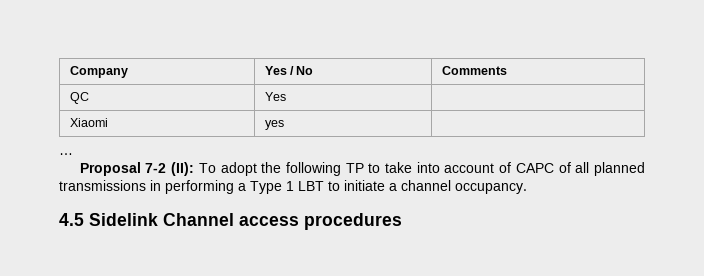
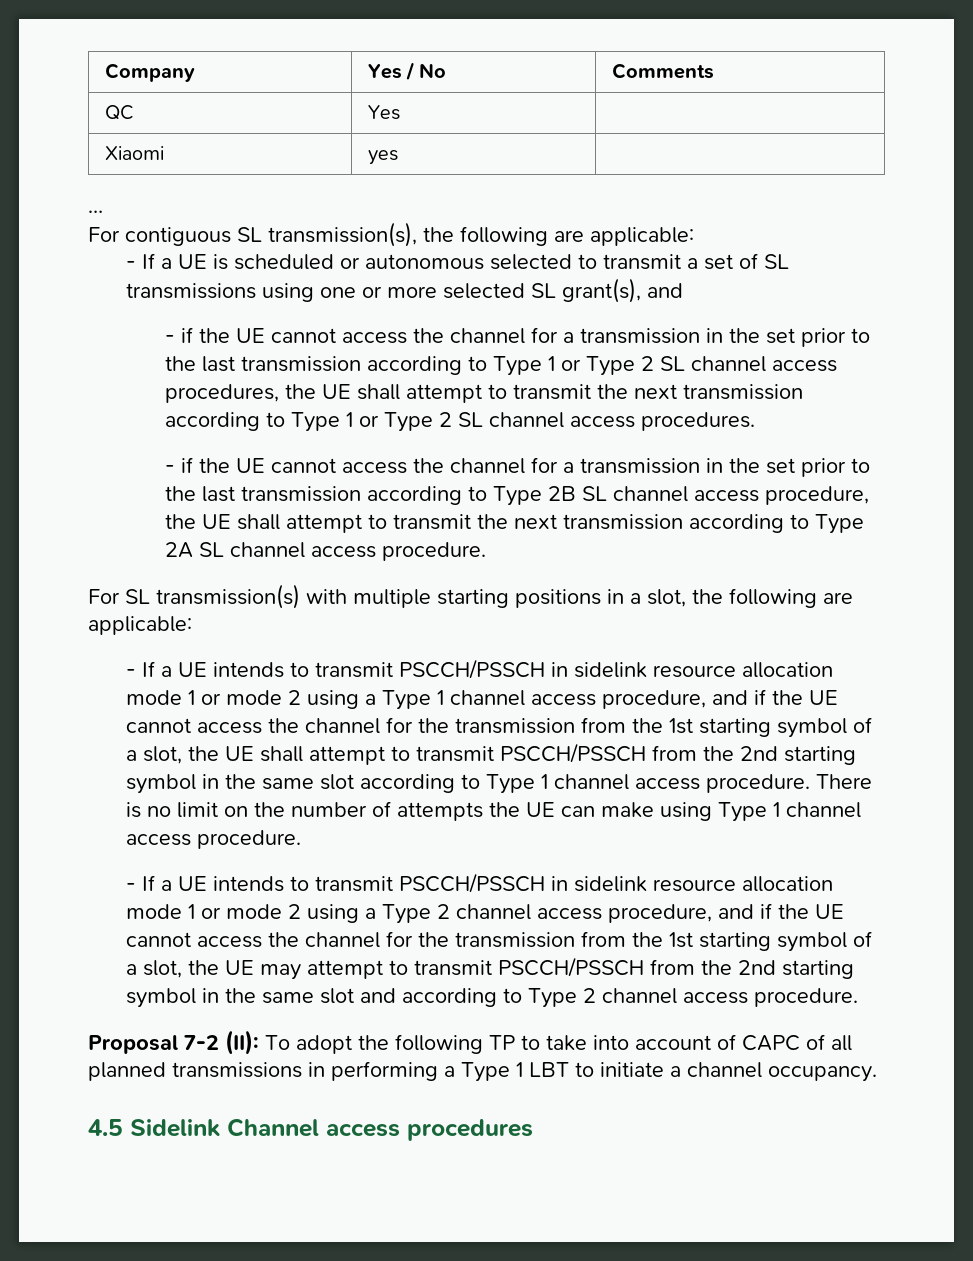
+ For contiguous SL transmission(s), the following are applicable:
+ - If a UE is scheduled or autonomous selected to transmit a set of SL transmissions using one or more selected SL grant(s), and
+ - if the UE cannot access the channel for a transmission in the set prior to the last transmission according to Type 1 or Type 2 SL channel access procedures, the UE shall attempt to transmit the next transmission according to Type 1 or Type 2 SL channel access procedures.
+ - if the UE cannot access the channel for a transmission in the set prior to the last transmission according to Type 2B SL channel access procedure, the UE shall attempt to transmit the next transmission according to Type 2A SL channel access procedure.
+ For SL transmission(s) with multiple starting positions in a slot, the following are applicable:
+ - If a UE intends to transmit PSCCH/PSSCH in sidelink resource allocation mode 1 or mode 2 using a Type 1 channel access procedure, and if the UE cannot access the channel for the transmission from the 1st starting symbol of a slot, the UE shall attempt to transmit PSCCH/PSSCH from the 2nd starting symbol in the same slot according to Type 1 channel access procedure. There is no limit on the number of attempts the UE can make using Type 1 channel access procedure.
+ - If a UE intends to transmit PSCCH/PSSCH in sidelink resource allocation mode 1 or mode 2 using a Type 2 channel access procedure, and if the UE cannot access the channel for the transmission from the 1st starting symbol of a slot, the UE may attempt to transmit PSCCH/PSSCH from the 2nd starting symbol in the same slot and according to Type 2 channel access procedure.

